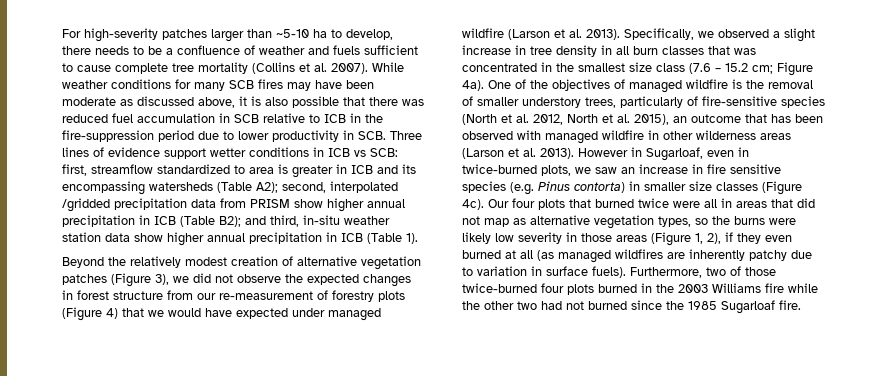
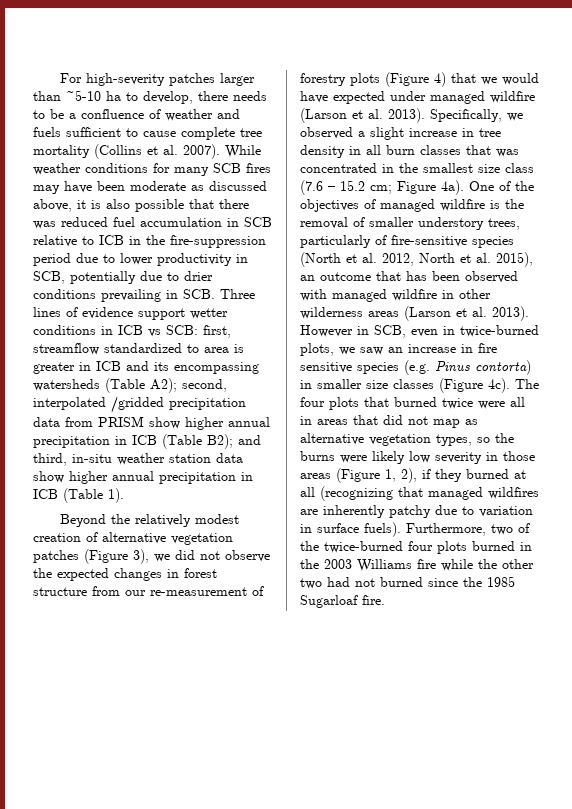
- While weather conditions for many SCB fires may have been moderate as discussed above, it is also possible that there was reduced fuel accumulation in SCB relative to ICB in the fire-suppression period due to lower productivity in SCB. Three lines of evidence support wetter conditions in ICB vs SCB:
+ While weather conditions for many SCB fires may have been moderate as discussed above, it is also possible that there was reduced fuel accumulation in SCB relative to ICB in the fire-suppression period due to lower productivity in SCB, potentially due to drier conditions prevailing in SCB. Three lines of evidence support wetter conditions in ICB vs SCB:
- However in Sugarloaf, even in twice-burned plots, we saw an increase in fire sensitive species (e.g. Pinus contorta) in smaller size classes (Figure 4c).
+ However in SCB, even in twice-burned plots, we saw an increase in fire sensitive species (e.g. Pinus contorta) in smaller size classes (Figure 4c).
- Our four plots that burned twice were all in areas that did not map as alternative vegetation types, so the burns were likely low severity in those areas (Figure 1, 2), if they even burned at all (as managed wildfires are inherently patchy due to variation in surface fuels).
+ The four plots that burned twice were all in areas that did not map as alternative vegetation types, so the burns were likely low severity in those areas (Figure 1, 2), if they burned at all (recognizing that managed wildfires are inherently patchy due to variation in surface fuels).
- Furthermore, two of those twice-burned four plots burned in the 2003 Williams fire while the other two had not burned since the 1985 Sugarloaf fire.
+ Furthermore, two of the twice-burned four plots burned in the 2003 Williams fire while the other two had not burned since the 1985 Sugarloaf fire.

